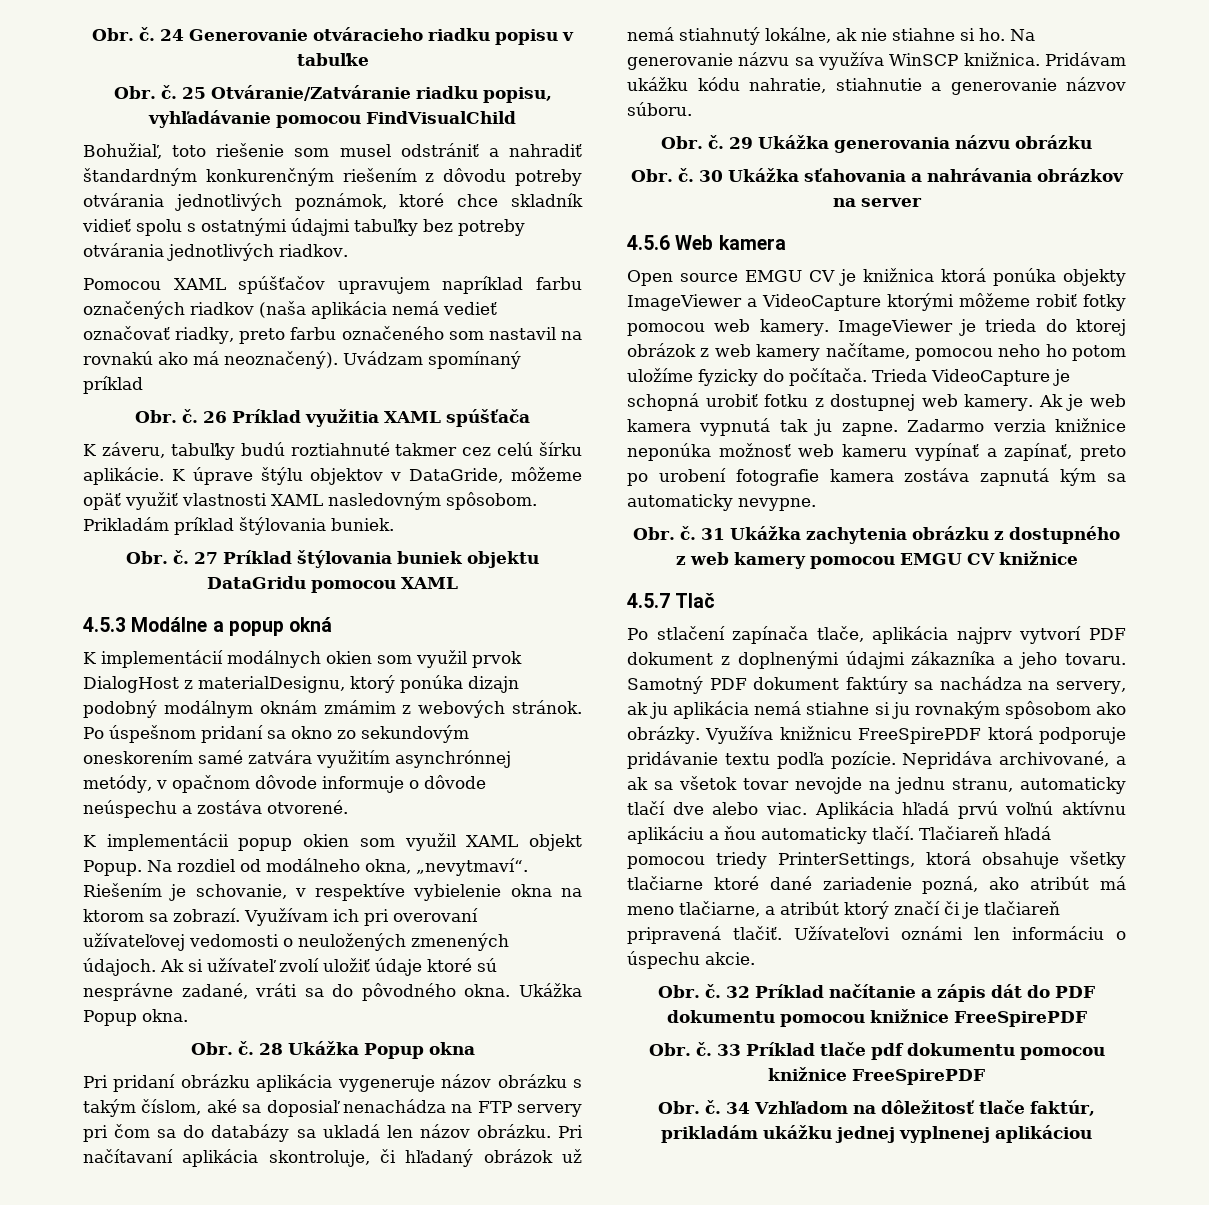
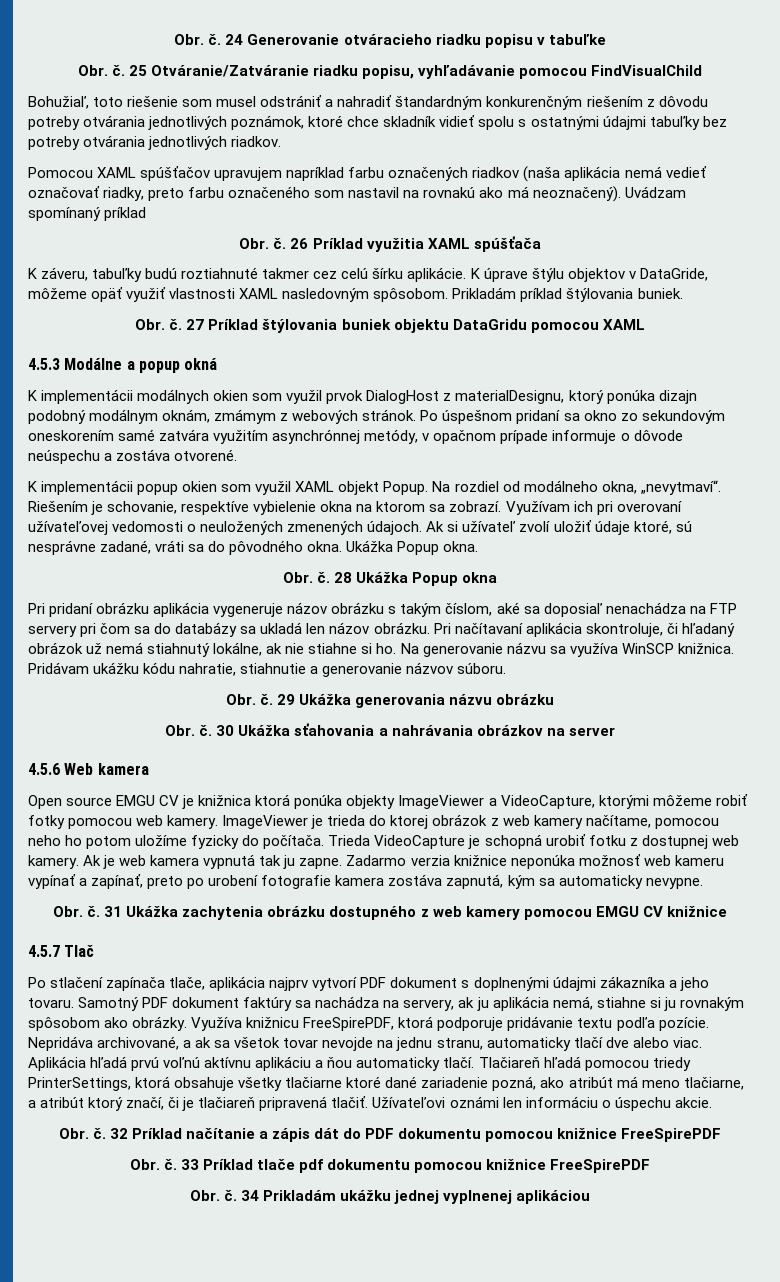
- K implementácií modálnych okien som využil prvok DialogHost z materialDesignu, ktorý ponúka dizajn podobný modálnym oknám zmámim z webových stránok.
+ K implementácii modálnych okien som využil prvok DialogHost z materialDesignu, ktorý ponúka dizajn podobný modálnym oknám, zmámym z webových stránok.
- Po úspešnom pridaní sa okno zo sekundovým oneskorením samé zatvára využitím asynchrónnej metódy, v opačnom dôvode informuje o dôvode neúspechu a zostáva otvorené.
+ Po úspešnom pridaní sa okno zo sekundovým oneskorením samé zatvára využitím asynchrónnej metódy, v opačnom prípade informuje o dôvode neúspechu a zostáva otvorené.
- Riešením je schovanie, v respektíve vybielenie okna na ktorom sa zobrazí.
+ Riešením je schovanie, respektíve vybielenie okna na ktorom sa zobrazí.
- Ak si užívateľ zvolí uložiť údaje ktoré sú nesprávne zadané, vráti sa do pôvodného okna.
+ Ak si užívateľ zvolí uložiť údaje ktoré, sú nesprávne zadané, vráti sa do pôvodného okna.
- Open source EMGU CV je knižnica ktorá ponúka objekty ImageViewer a VideoCapture ktorými môžeme robiť fotky pomocou web kamery.
+ Open source EMGU CV je knižnica ktorá ponúka objekty ImageViewer a VideoCapture, ktorými môžeme robiť fotky pomocou web kamery.
- Zadarmo verzia knižnice neponúka možnosť web kameru vypínať a zapínať, preto po urobení fotografie kamera zostáva zapnutá kým sa automaticky nevypne.
+ Zadarmo verzia knižnice neponúka možnosť web kameru vypínať a zapínať, preto po urobení fotografie kamera zostáva zapnutá, kým sa automaticky nevypne.
- 31 Ukážka zachytenia obrázku z dostupného z web kamery pomocou EMGU CV knižnice
+ 31 Ukážka zachytenia obrázku dostupného z web kamery pomocou EMGU CV knižnice
- Po stlačení zapínača tlače, aplikácia najprv vytvorí PDF dokument z doplnenými údajmi zákazníka a jeho tovaru.
+ Po stlačení zapínača tlače, aplikácia najprv vytvorí PDF dokument s doplnenými údajmi zákazníka a jeho tovaru.
- Samotný PDF dokument faktúry sa nachádza na servery, ak ju aplikácia nemá stiahne si ju rovnakým spôsobom ako obrázky.
+ Samotný PDF dokument faktúry sa nachádza na servery, ak ju aplikácia nemá, stiahne si ju rovnakým spôsobom ako obrázky.
- Využíva knižnicu FreeSpirePDF ktorá podporuje pridávanie textu podľa pozície.
+ Využíva knižnicu FreeSpirePDF, ktorá podporuje pridávanie textu podľa pozície.
- Tlačiareň hľadá pomocou triedy PrinterSettings, ktorá obsahuje všetky tlačiarne ktoré dané zariadenie pozná, ako atribút má meno tlačiarne, a atribút ktorý značí či je tlačiareň pripravená tlačiť.
+ Tlačiareň hľadá pomocou triedy PrinterSettings, ktorá obsahuje všetky tlačiarne ktoré dané zariadenie pozná, ako atribút má meno tlačiarne, a atribút ktorý značí, či je tlačiareň pripravená tlačiť.
- 34 Vzhľadom na dôležitosť tlače faktúr, prikladám ukážku jednej vyplnenej aplikáciou
+ 34 Prikladám ukážku jednej vyplnenej aplikáciou

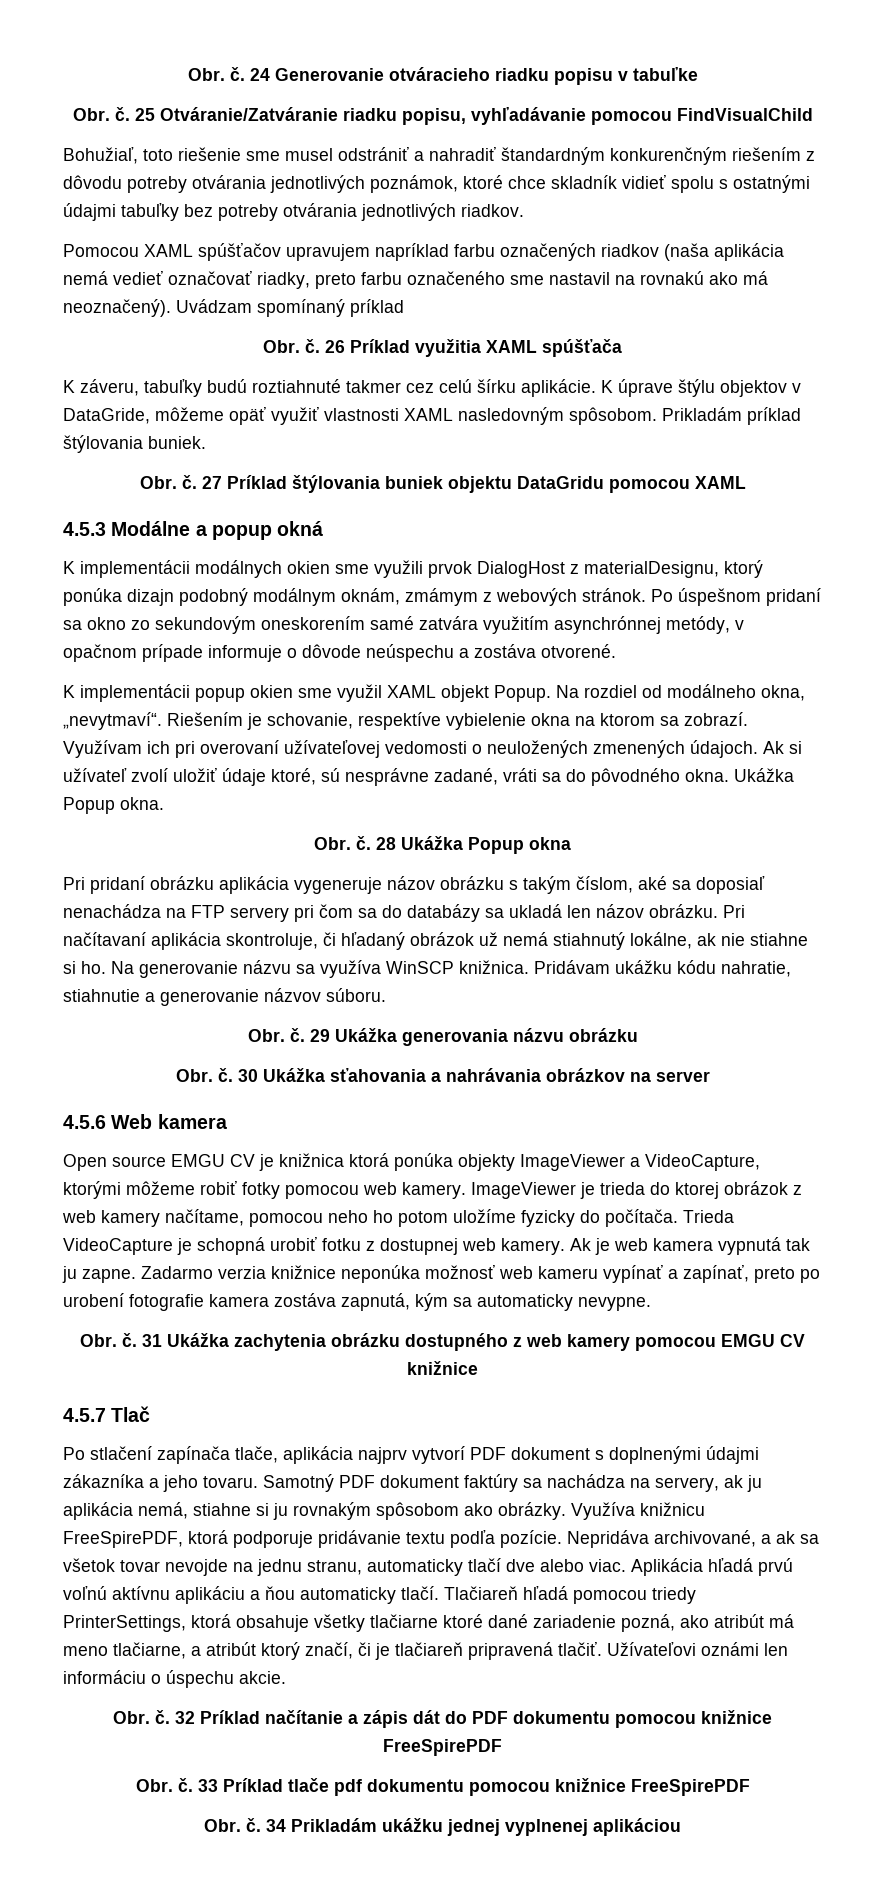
- Bohužiaľ, toto riešenie som musel odstrániť a nahradiť štandardným konkurenčným riešením z dôvodu potreby otvárania jednotlivých poznámok, ktoré chce skladník vidieť spolu s ostatnými údajmi tabuľky bez potreby otvárania jednotlivých riadkov.
+ Bohužiaľ, toto riešenie sme musel odstrániť a nahradiť štandardným konkurenčným riešením z dôvodu potreby otvárania jednotlivých poznámok, ktoré chce skladník vidieť spolu s ostatnými údajmi tabuľky bez potreby otvárania jednotlivých riadkov.
- Pomocou XAML spúšťačov upravujem napríklad farbu označených riadkov (naša aplikácia nemá vedieť označovať riadky, preto farbu označeného som nastavil na rovnakú ako má neoznačený).
+ Pomocou XAML spúšťačov upravujem napríklad farbu označených riadkov (naša aplikácia nemá vedieť označovať riadky, preto farbu označeného sme nastavil na rovnakú ako má neoznačený).
- K implementácii modálnych okien som využil prvok DialogHost z materialDesignu, ktorý ponúka dizajn podobný modálnym oknám, zmámym z webových stránok.
+ K implementácii modálnych okien sme využili prvok DialogHost z materialDesignu, ktorý ponúka dizajn podobný modálnym oknám, zmámym z webových stránok.
- K implementácii popup okien som využil XAML objekt Popup.
+ K implementácii popup okien sme využil XAML objekt Popup.

